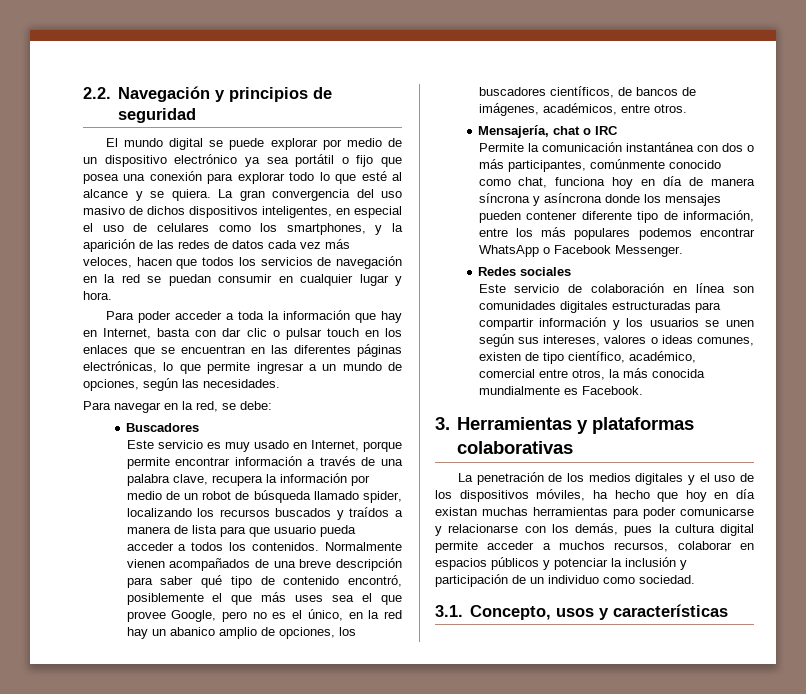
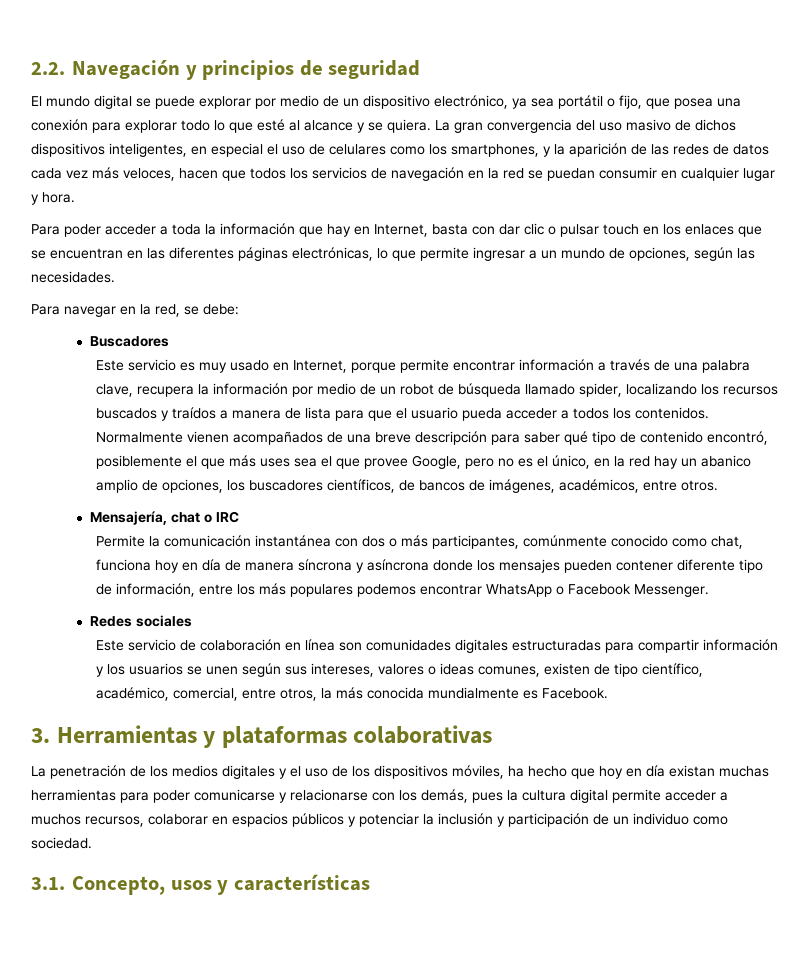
- El mundo digital se puede explorar por medio de un dispositivo electrónico ya sea portátil o fijo que posea una conexión para explorar todo lo que esté al alcance y se quiera.
+ El mundo digital se puede explorar por medio de un dispositivo electrónico, ya sea portátil o fijo, que posea una conexión para explorar todo lo que esté al alcance y se quiera.
- Este servicio es muy usado en Internet, porque permite encontrar información a través de una palabra clave, recupera la información por medio de un robot de búsqueda llamado spider, localizando los recursos buscados y traídos a manera de lista para que usuario pueda acceder a todos los contenidos.
+ Este servicio es muy usado en Internet, porque permite encontrar información a través de una palabra clave, recupera la información por medio de un robot de búsqueda llamado spider, localizando los recursos buscados y traídos a manera de lista para que el usuario pueda acceder a todos los contenidos.
- Este servicio de colaboración en línea son comunidades digitales estructuradas para compartir información y los usuarios se unen según sus intereses, valores o ideas comunes, existen de tipo científico, académico, comercial entre otros, la más conocida mundialmente es Facebook.
+ Este servicio de colaboración en línea son comunidades digitales estructuradas para compartir información y los usuarios se unen según sus intereses, valores o ideas comunes, existen de tipo científico, académico, comercial, entre otros, la más conocida mundialmente es Facebook.

